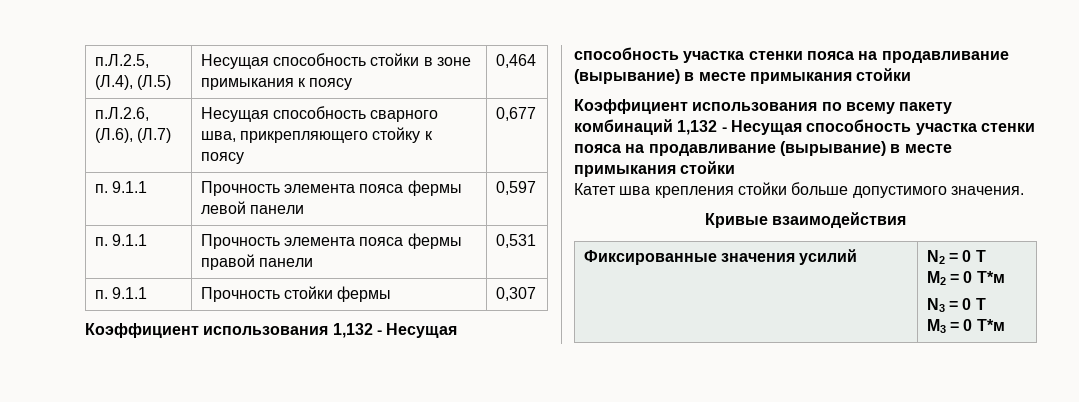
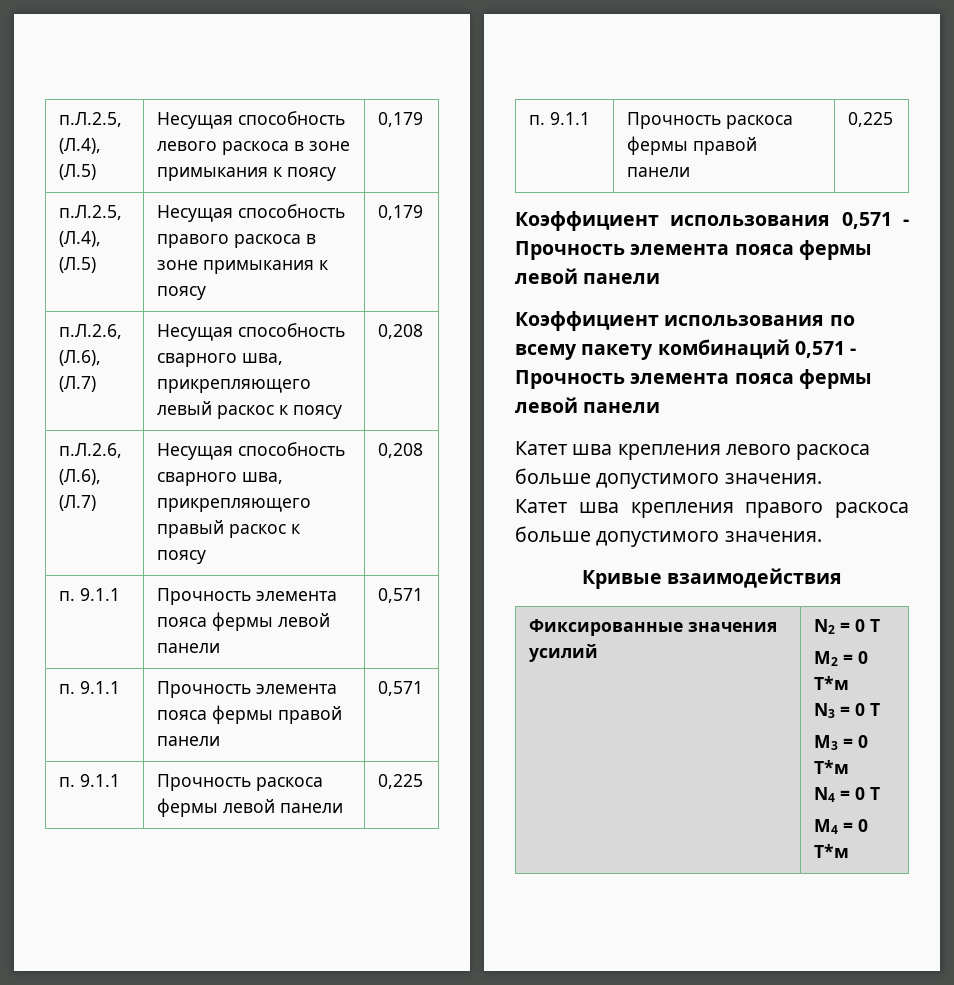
- п.Л.2.5, (Л.4), (Л.5) | Несущая способность стойки в зоне примыкания к поясу | 0,464
- п.Л.2.6, (Л.6), (Л.7) | Несущая способность сварного шва, прикрепляющего стойку к поясу | 0,677
+ п.Л.2.5, (Л.4), (Л.5) | Несущая способность левого раскоса в зоне примыкания к поясу | 0,179
+ п.Л.2.5, (Л.4), (Л.5) | Несущая способность правого раскоса в зоне примыкания к поясу | 0,179
+ п.Л.2.6, (Л.6), (Л.7) | Несущая способность сварного шва, прикрепляющего левый раскос к поясу | 0,208
+ п.Л.2.6, (Л.6), (Л.7) | Несущая способность сварного шва, прикрепляющего правый раскос к поясу | 0,208
- п. 9.1.1 | Прочность элемента пояса фермы левой панели | 0,597
+ п. 9.1.1 | Прочность элемента пояса фермы левой панели | 0,571
- п. 9.1.1 | Прочность элемента пояса фермы правой панели | 0,531
- п. 9.1.1 | Прочность стойки фермы | 0,307
- Коэффициент использования 1,132 - Несущая способность участка стенки пояса на продавливание (вырывание) в месте примыкания стойки
+ п. 9.1.1 | Прочность элемента пояса фермы правой панели | 0,571
+ п. 9.1.1 | Прочность раскоса фермы левой панели | 0,225
+ п. 9.1.1 | Прочность раскоса фермы правой панели | 0,225
+ Коэффициент использования 0,571 - Прочность элемента пояса фермы левой панели
- Коэффициент использования по всему пакету комбинаций 1,132 - Несущая способность участка стенки пояса на продавливание (вырывание) в месте примыкания стойки
- Катет шва крепления стойки больше допустимого значения.
+ Коэффициент использования по всему пакету комбинаций 0,571 - Прочность элемента пояса фермы левой панели
+ Катет шва крепления левого раскоса больше допустимого значения.
+ Катет шва крепления правого раскоса больше допустимого значения.
  Фиксированные значения усилий | N2 = 0 Т
  M2 = 0 Т*м
  N3 = 0 Т
  M3 = 0 Т*м
+ N4 = 0 Т
+ M4 = 0 Т*м

